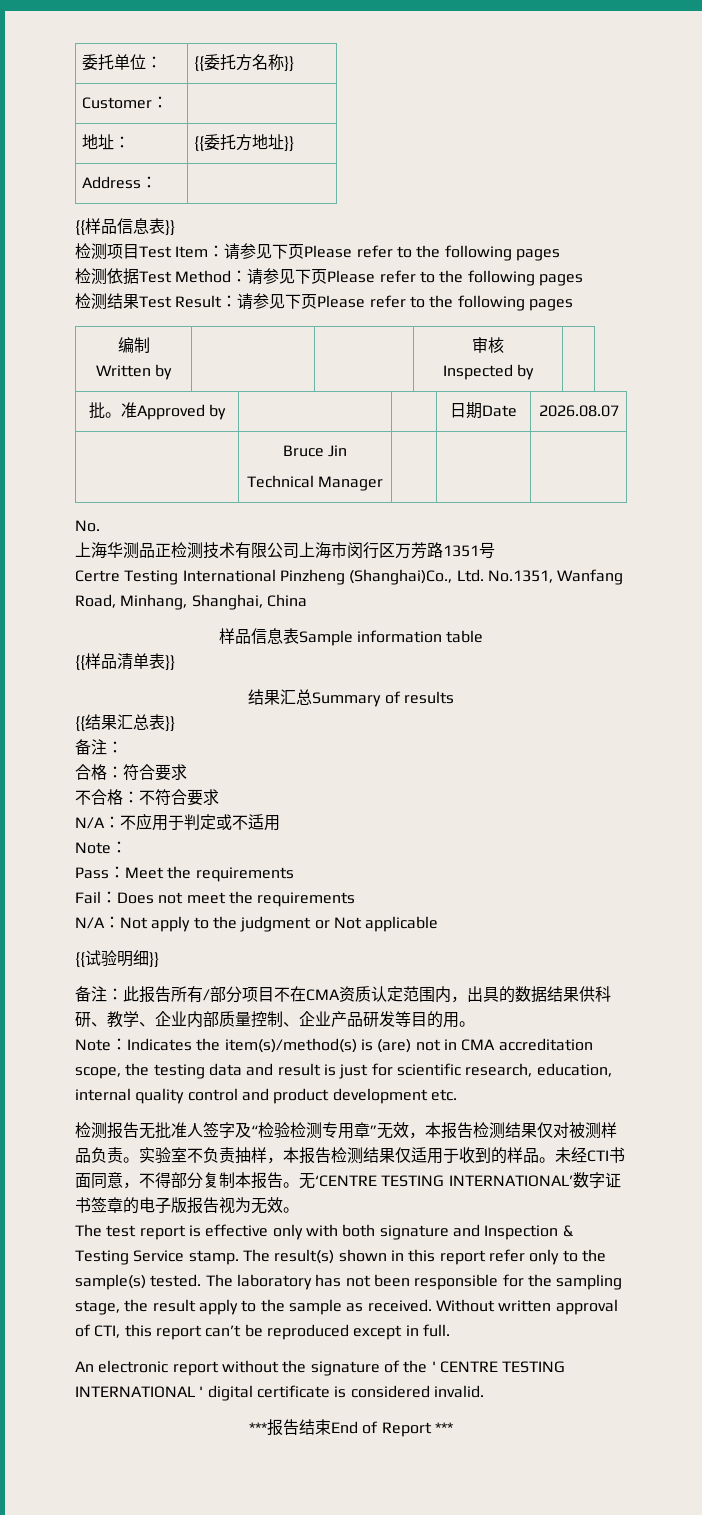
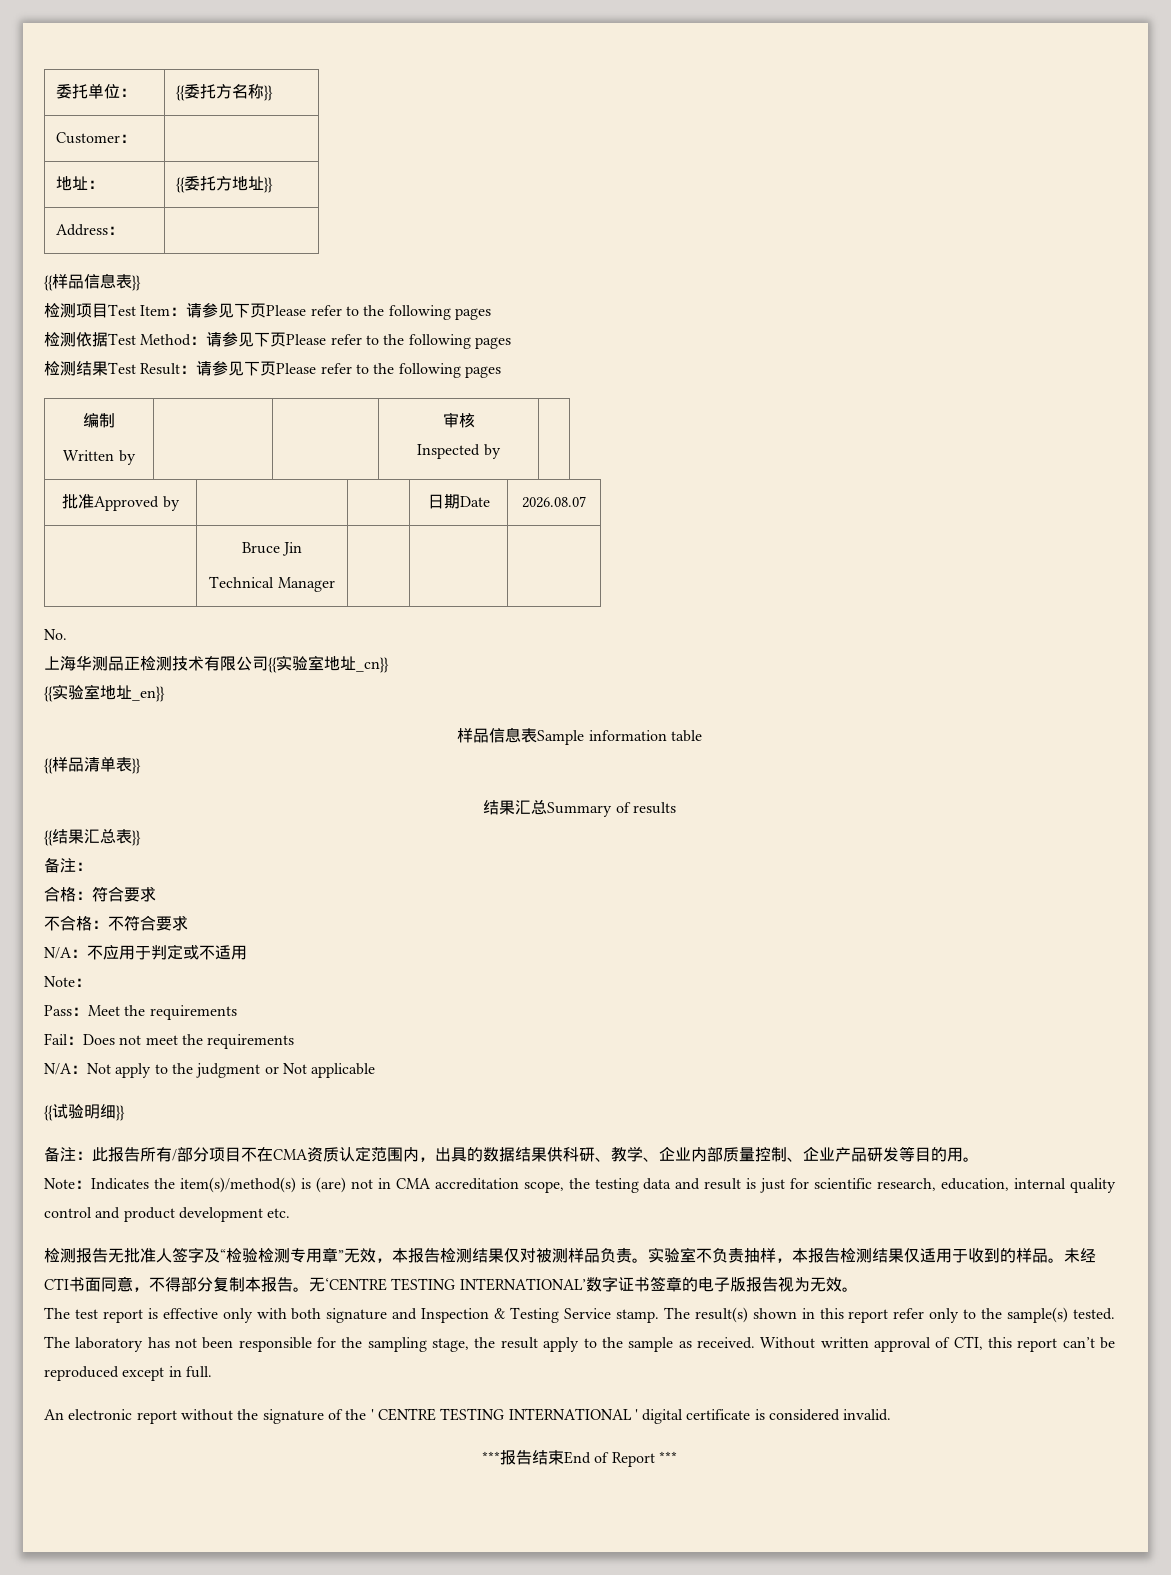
- 批。准Approved by | | | 日期Date | 2026.08.07
+ 批准Approved by | | | 日期Date | 2026.08.07
- 上海华测品正检测技术有限公司上海市闵行区万芳路1351号
- Certre Testing International Pinzheng (Shanghai)Co., Ltd. No.1351, Wanfang Road, Minhang, Shanghai, China
+ 上海华测品正检测技术有限公司{{实验室地址_cn}}
+ {{实验室地址_en}}

